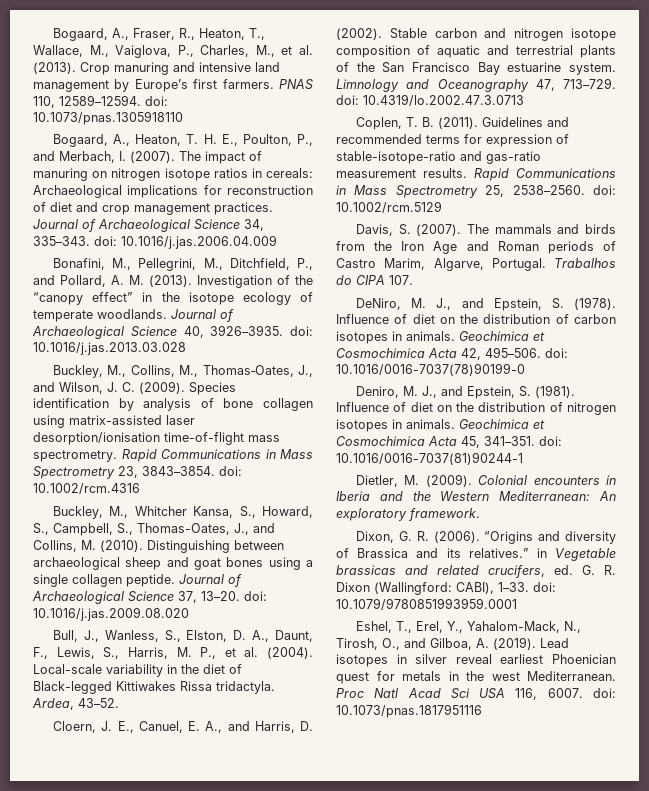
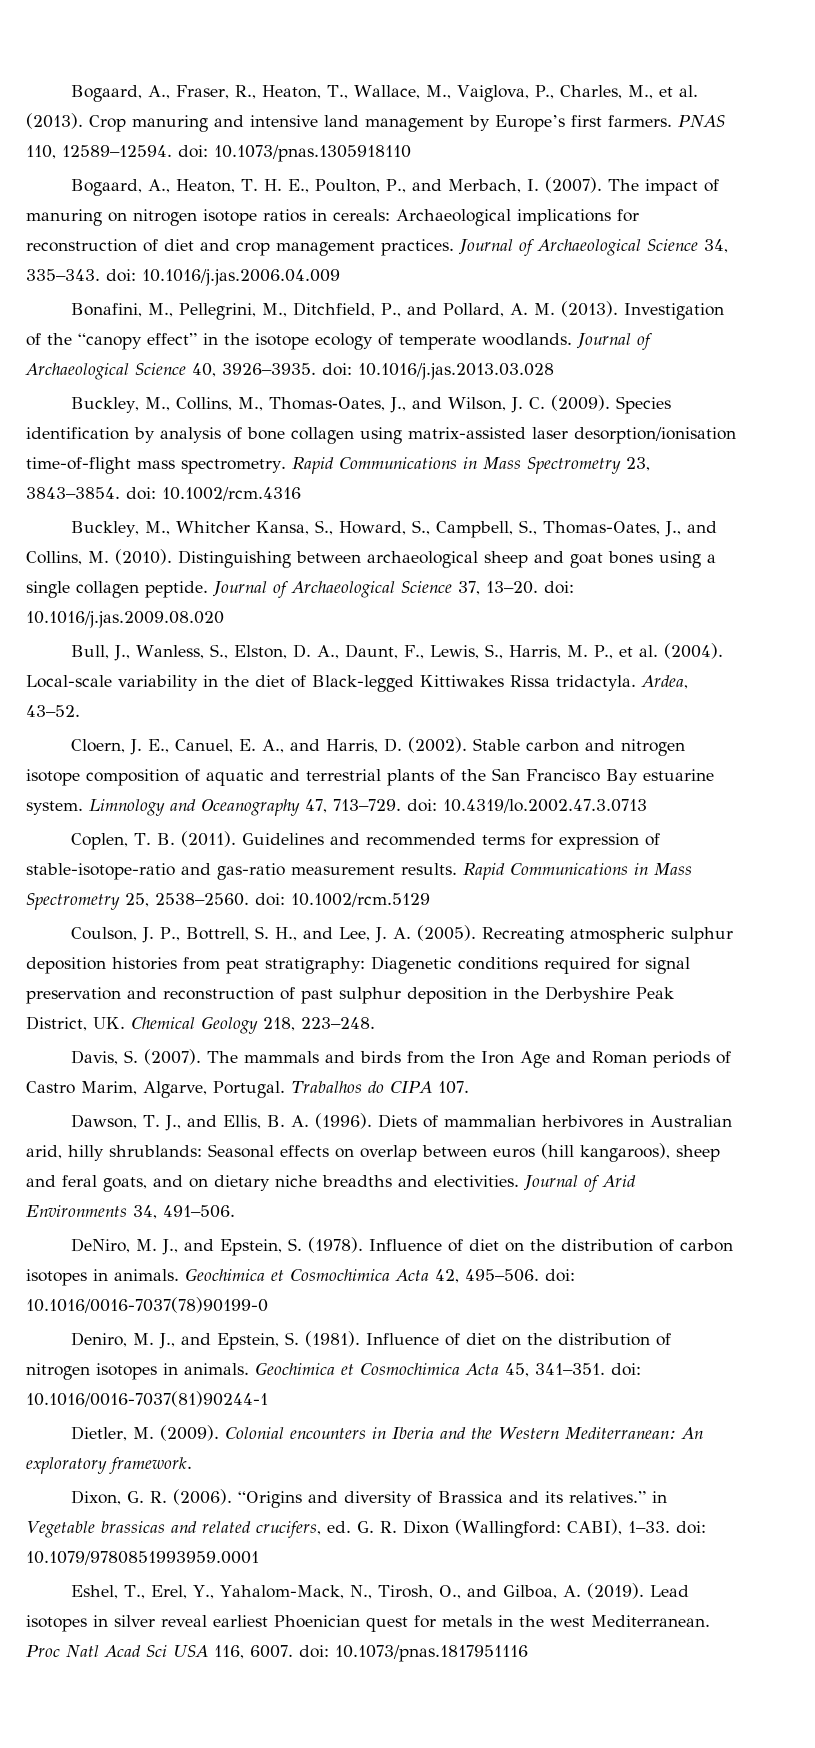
+ Coulson, J. P., Bottrell, S. H., and Lee, J. A. (2005). Recreating atmospheric sulphur deposition histories from peat stratigraphy: Diagenetic conditions required for signal preservation and reconstruction of past sulphur deposition in the Derbyshire Peak District, UK. Chemical Geology 218, 223–248.
+ Dawson, T. J., and Ellis, B. A. (1996). Diets of mammalian herbivores in Australian arid, hilly shrublands: Seasonal effects on overlap between euros (hill kangaroos), sheep and feral goats, and on dietary niche breadths and electivities. Journal of Arid Environments 34, 491–506.

